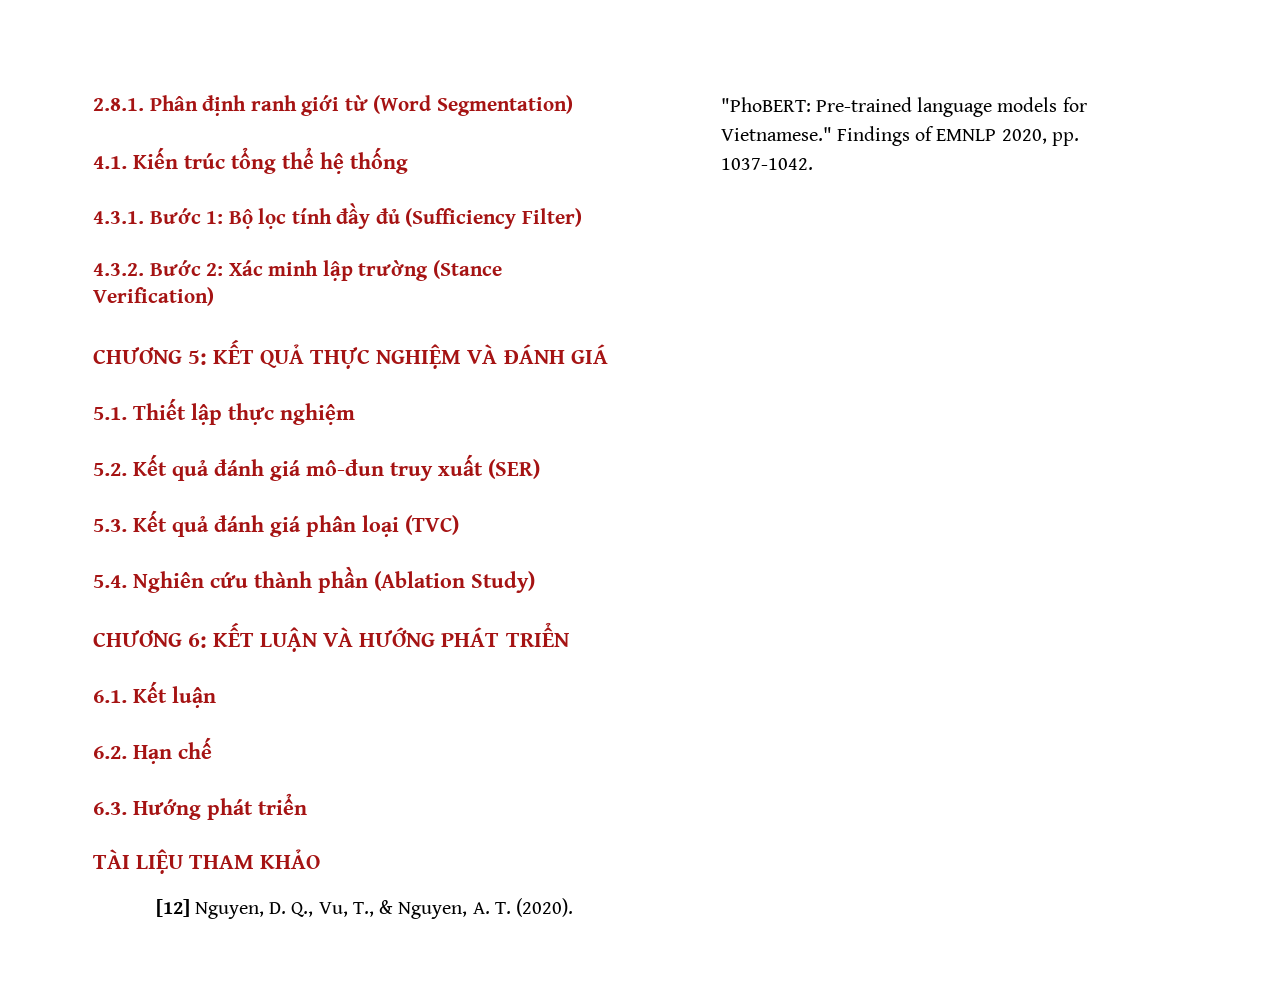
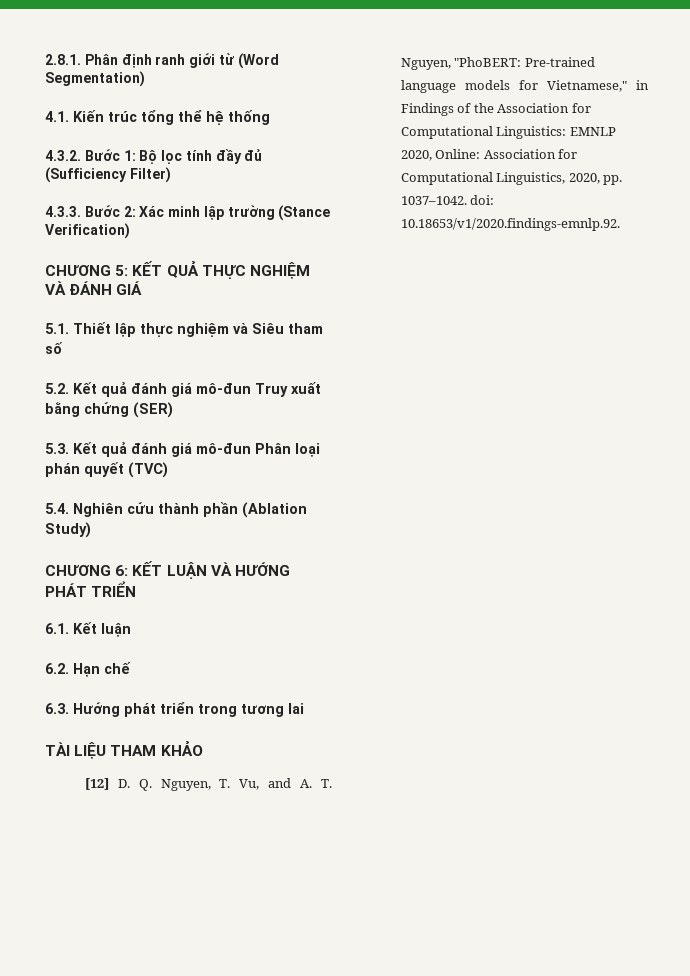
- 4.3.1. Bước 1: Bộ lọc tính đầy đủ (Sufficiency Filter)
+ 4.3.2. Bước 1: Bộ lọc tính đầy đủ (Sufficiency Filter)
- 4.3.2. Bước 2: Xác minh lập trường (Stance Verification)
+ 4.3.3. Bước 2: Xác minh lập trường (Stance Verification)
- 5.1. Thiết lập thực nghiệm
+ 5.1. Thiết lập thực nghiệm và Siêu tham số
- 5.2. Kết quả đánh giá mô-đun truy xuất (SER)
+ 5.2. Kết quả đánh giá mô-đun Truy xuất bằng chứng (SER)
- 5.3. Kết quả đánh giá phân loại (TVC)
+ 5.3. Kết quả đánh giá mô-đun Phân loại phán quyết (TVC)
- 6.3. Hướng phát triển
+ 6.3. Hướng phát triển trong tương lai
- [12] Nguyen, D. Q., Vu, T., & Nguyen, A. T. (2020). "PhoBERT: Pre-trained language models for Vietnamese." Findings of EMNLP 2020, pp. 1037-1042.
+ [12] D. Q. Nguyen, T. Vu, and A. T. Nguyen, "PhoBERT: Pre-trained language models for Vietnamese," in Findings of the Association for Computational Linguistics: EMNLP 2020, Online: Association for Computational Linguistics, 2020, pp. 1037–1042. doi: 10.18653/v1/2020.findings-emnlp.92.

